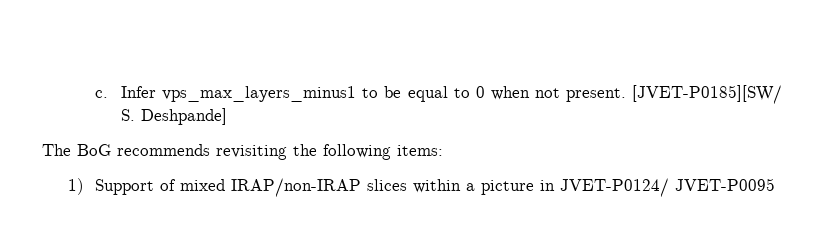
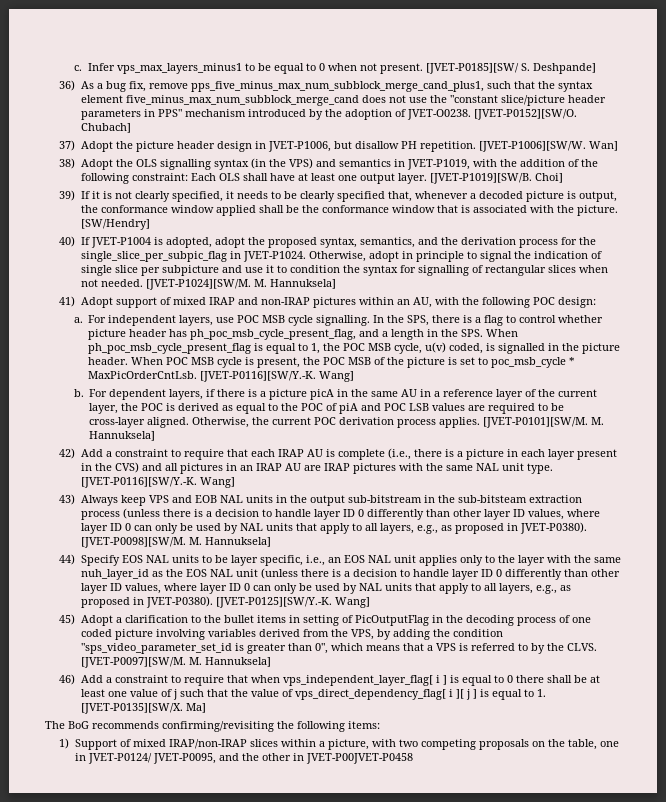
+ 36) As a bug fix, remove pps_five_minus_max_num_subblock_merge_cand_plus1, such that the syntax element five_minus_max_num_subblock_merge_cand does not use the "constant slice/picture header parameters in PPS" mechanism introduced by the adoption of JVET-O0238. [JVET-P0152][SW/O. Chubach]
+ 37) Adopt the picture header design in JVET-P1006, but disallow PH repetition. [JVET-P1006][SW/W. Wan]
+ 38) Adopt the OLS signalling syntax (in the VPS) and semantics in JVET-P1019, with the addition of the following constraint: Each OLS shall have at least one output layer. [JVET-P1019][SW/B. Choi]
+ 39) If it is not clearly specified, it needs to be clearly specified that, whenever a decoded picture is output, the conformance window applied shall be the conformance window that is associated with the picture. [SW/Hendry]
+ 40) If JVET-P1004 is adopted, adopt the proposed syntax, semantics, and the derivation process for the single_slice_per_subpic_flag in JVET-P1024. Otherwise, adopt in principle to signal the indication of single slice per subpicture and use it to condition the syntax for signalling of rectangular slices when not needed. [JVET-P1024][SW/M. M. Hannuksela]
+ 41) Adopt support of mixed IRAP and non-IRAP pictures within an AU, with the following POC design:
+ a. For independent layers, use POC MSB cycle signalling. In the SPS, there is a flag to control whether picture header has ph_poc_msb_cycle_present_flag, and a length in the SPS. When ph_poc_msb_cycle_present_flag is equal to 1, the POC MSB cycle, u(v) coded, is signalled in the picture header. When POC MSB cycle is present, the POC MSB of the picture is set to poc_msb_cycle * MaxPicOrderCntLsb. [JVET-P0116][SW/Y.-K. Wang]
+ b. For dependent layers, if there is a picture picA in the same AU in a reference layer of the current layer, the POC is derived as equal to the POC of piA and POC LSB values are required to be cross-layer aligned. Otherwise, the current POC derivation process applies. [JVET-P0101][SW/M. M. Hannuksela]
+ 42) Add a constraint to require that each IRAP AU is complete (i.e., there is a picture in each layer present in the CVS) and all pictures in an IRAP AU are IRAP pictures with the same NAL unit type. [JVET-P0116][SW/Y.-K. Wang]
+ 43) Always keep VPS and EOB NAL units in the output sub-bitstream in the sub-bitsteam extraction process (unless there is a decision to handle layer ID 0 differently than other layer ID values, where layer ID 0 can only be used by NAL units that apply to all layers, e.g., as proposed in JVET-P0380). [JVET-P0098][SW/M. M. Hannuksela]
+ 44) Specify EOS NAL units to be layer specific, i.e., an EOS NAL unit applies only to the layer with the same nuh_layer_id as the EOS NAL unit (unless there is a decision to handle layer ID 0 differently than other layer ID values, where layer ID 0 can only be used by NAL units that apply to all layers, e.g., as proposed in JVET-P0380). [JVET-P0125][SW/Y.-K. Wang]
+ 45) Adopt a clarification to the bullet items in setting of PicOutputFlag in the decoding process of one coded picture involving variables derived from the VPS, by adding the condition "sps_video_parameter_set_id is greater than 0", which means that a VPS is referred to by the CLVS. [JVET-P0097][SW/M. M. Hannuksela]
+ 46) Add a constraint to require that when vps_independent_layer_flag[ i ] is equal to 0 there shall be at least one value of j such that the value of vps_direct_dependency_flag[ i ][ j ] is equal to 1. [JVET-P0135][SW/X. Ma]
- The BoG recommends revisiting the following items:
+ The BoG recommends confirming/revisiting the following items:
- 1) Support of mixed IRAP/non-IRAP slices within a picture in JVET-P0124/ JVET-P0095
+ 1) Support of mixed IRAP/non-IRAP slices within a picture, with two competing proposals on the table, one in JVET-P0124/ JVET-P0095, and the other in JVET-P00JVET-P0458

